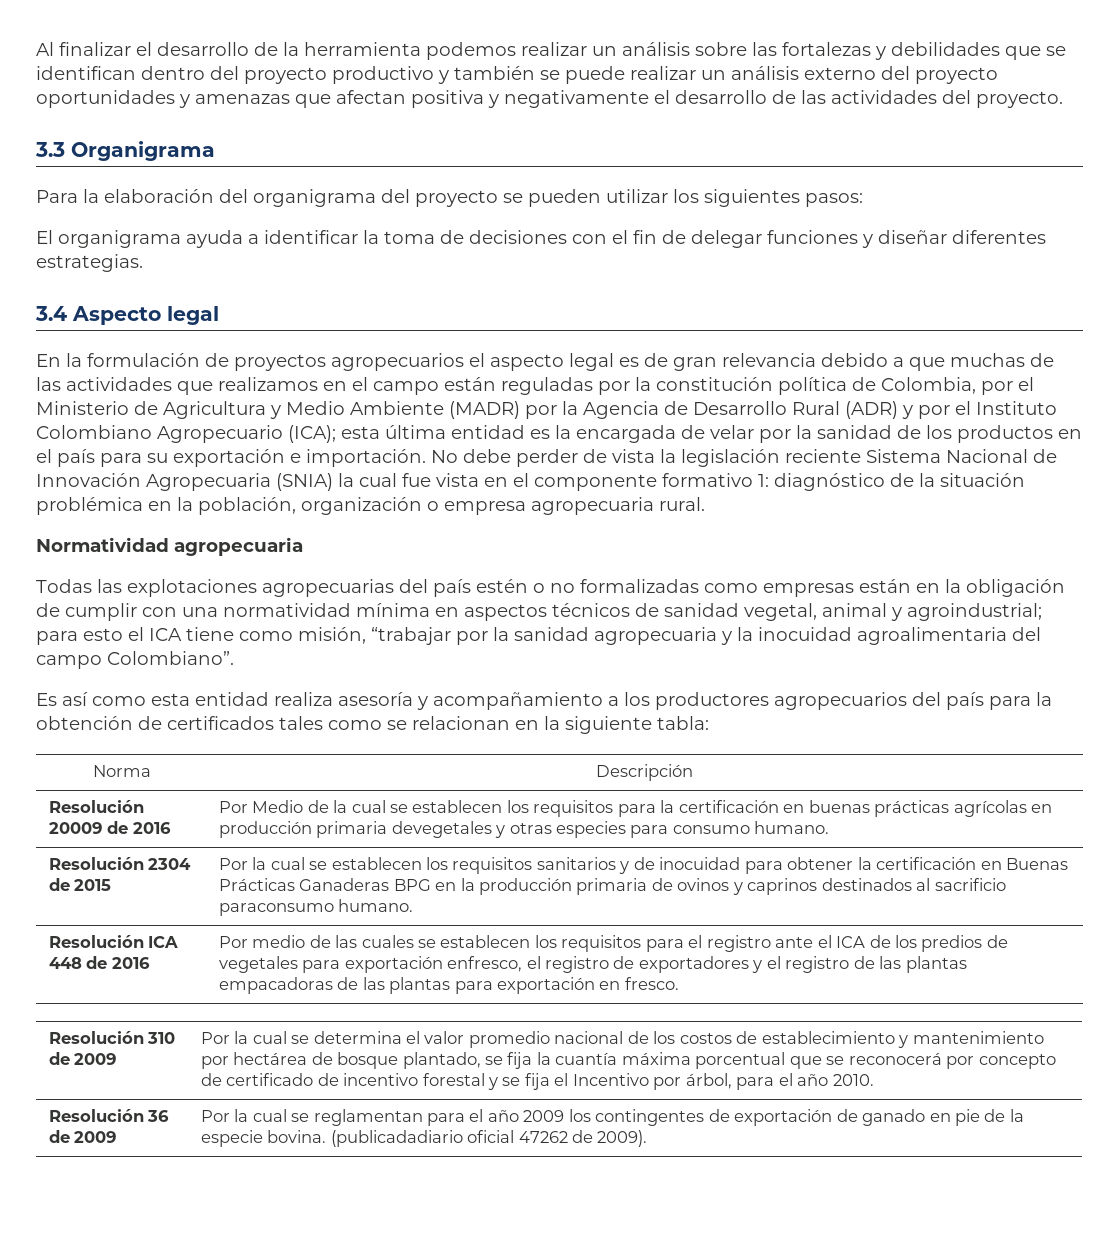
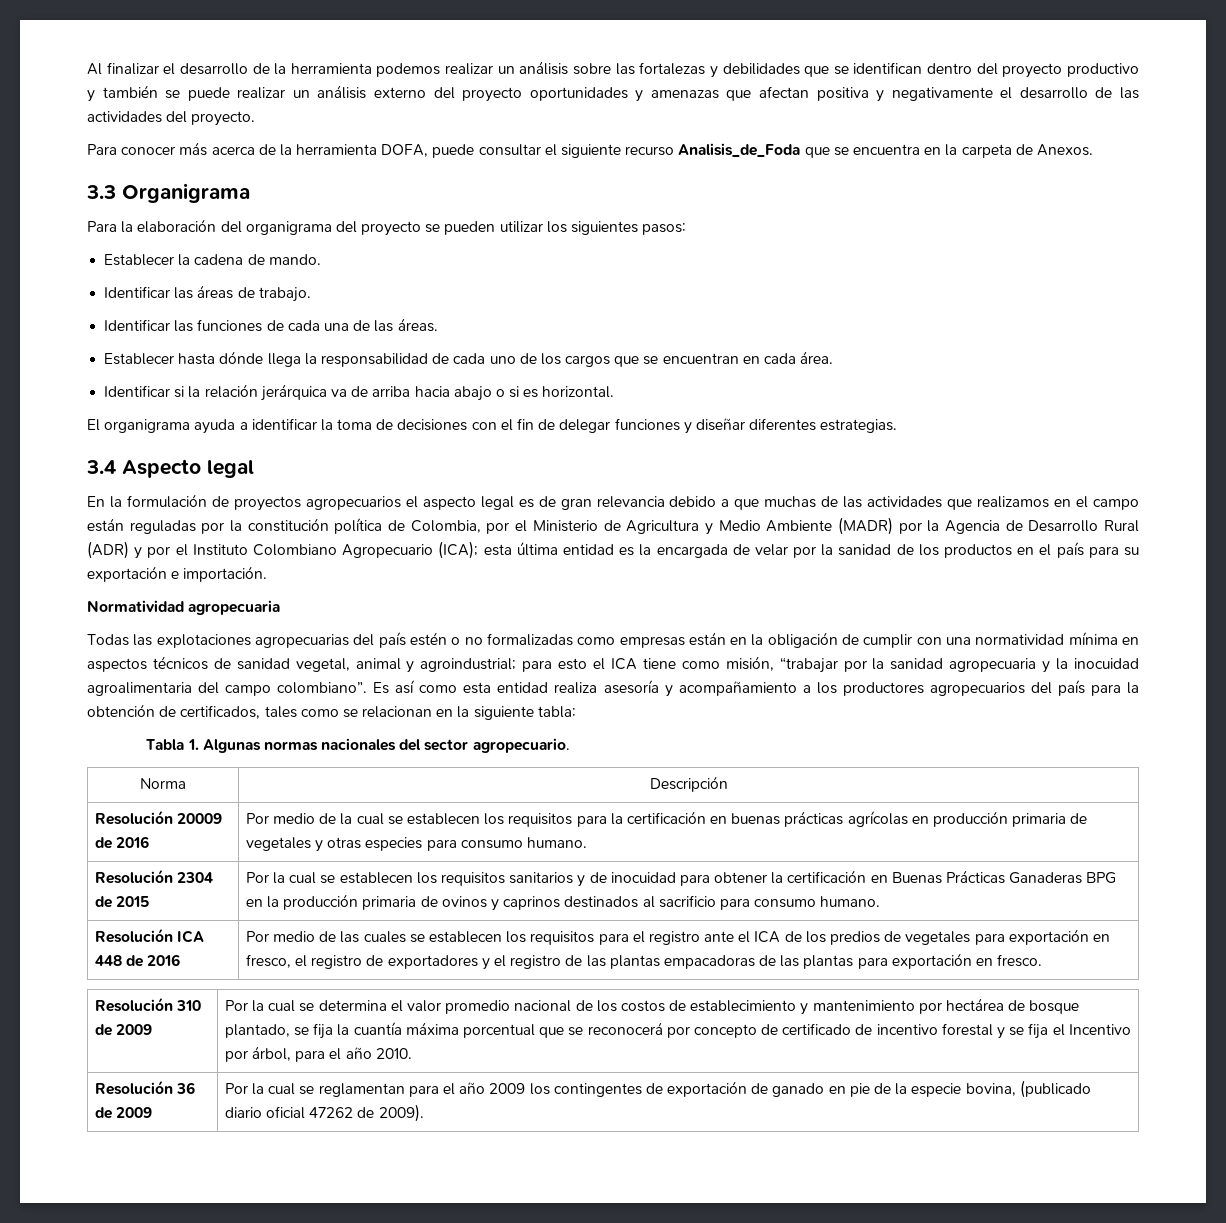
+ Para conocer más acerca de la herramienta DOFA, puede consultar el siguiente recurso Analisis_de_Foda que se encuentra en la carpeta de Anexos.
+ Establecer la cadena de mando.
+ Identificar las áreas de trabajo.
+ Identificar las funciones de cada una de las áreas.
+ Establecer hasta dónde llega la responsabilidad de cada uno de los cargos que se encuentran en cada área.
+ Identificar si la relación jerárquica va de arriba hacia abajo o si es horizontal.
- No debe perder de vista la legislación reciente Sistema Nacional de Innovación Agropecuaria (SNIA) la cual fue vista en el componente formativo 1: diagnóstico de la situación problémica en la población, organización o empresa agropecuaria rural.
- para esto el ICA tiene como misión, “trabajar por la sanidad agropecuaria y la inocuidad agroalimentaria del campo Colombiano”.
- Es así como esta entidad realiza asesoría y acompañamiento a los productores agropecuarios del país para la obtención de certificados tales como se relacionan en la siguiente tabla:
+ para esto el ICA tiene como misión, “trabajar por la sanidad agropecuaria y la inocuidad agroalimentaria del campo colombiano”. Es así como esta entidad realiza asesoría y acompañamiento a los productores agropecuarios del país para la obtención de certificados, tales como se relacionan en la siguiente tabla:
+ Tabla 1. Algunas normas nacionales del sector agropecuario.
- Resolución 20009 de 2016 | Por Medio de la cual se establecen los requisitos para la certificación en buenas prácticas agrícolas en producción primaria devegetales y otras especies para consumo humano.
+ Resolución 20009 de 2016 | Por medio de la cual se establecen los requisitos para la certificación en buenas prácticas agrícolas en producción primaria de vegetales y otras especies para consumo humano.
- Resolución 2304 de 2015 | Por la cual se establecen los requisitos sanitarios y de inocuidad para obtener la certificación en Buenas Prácticas Ganaderas BPG en la producción primaria de ovinos y caprinos destinados al sacrificio paraconsumo humano.
+ Resolución 2304 de 2015 | Por la cual se establecen los requisitos sanitarios y de inocuidad para obtener la certificación en Buenas Prácticas Ganaderas BPG en la producción primaria de ovinos y caprinos destinados al sacrificio para consumo humano.
- Por medio de las cuales se establecen los requisitos para el registro ante el ICA de los predios de vegetales para exportación enfresco, el registro de exportadores y el registro de las plantas empacadoras de las plantas para exportación en fresco.
+ Por medio de las cuales se establecen los requisitos para el registro ante el ICA de los predios de vegetales para exportación en fresco, el registro de exportadores y el registro de las plantas empacadoras de las plantas para exportación en fresco.
- Resolución 36 de 2009 | Por la cual se reglamentan para el año 2009 los contingentes de exportación de ganado en pie de la especie bovina. (publicadadiario oficial 47262 de 2009).
+ Resolución 36 de 2009 | Por la cual se reglamentan para el año 2009 los contingentes de exportación de ganado en pie de la especie bovina, (publicado diario oficial 47262 de 2009).

